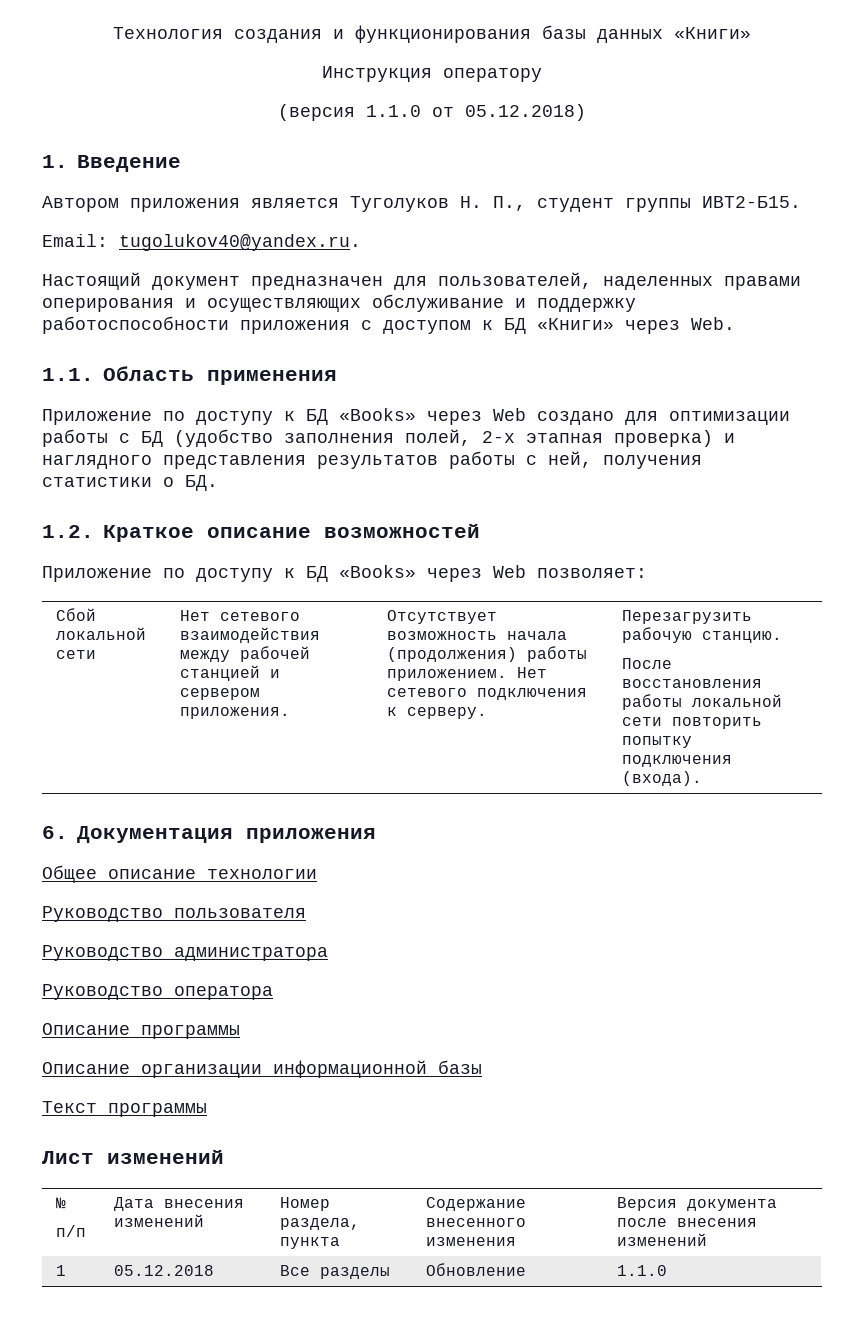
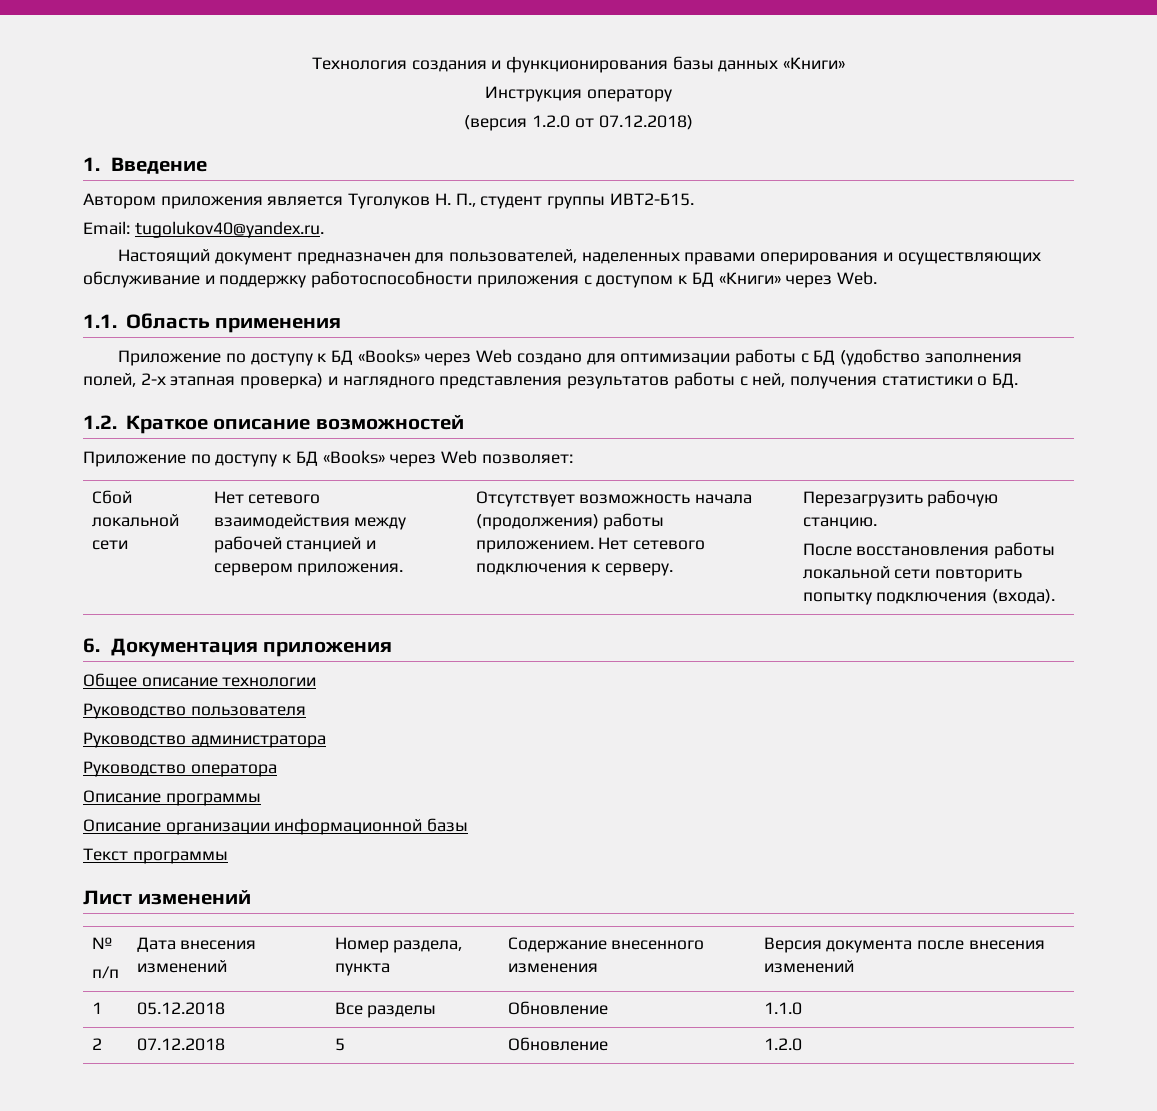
- (версия 1.1.0 от 05.12.2018)
+ (версия 1.2.0 от 07.12.2018)
+ 2 | 07.12.2018 | 5 | Обновление | 1.2.0

